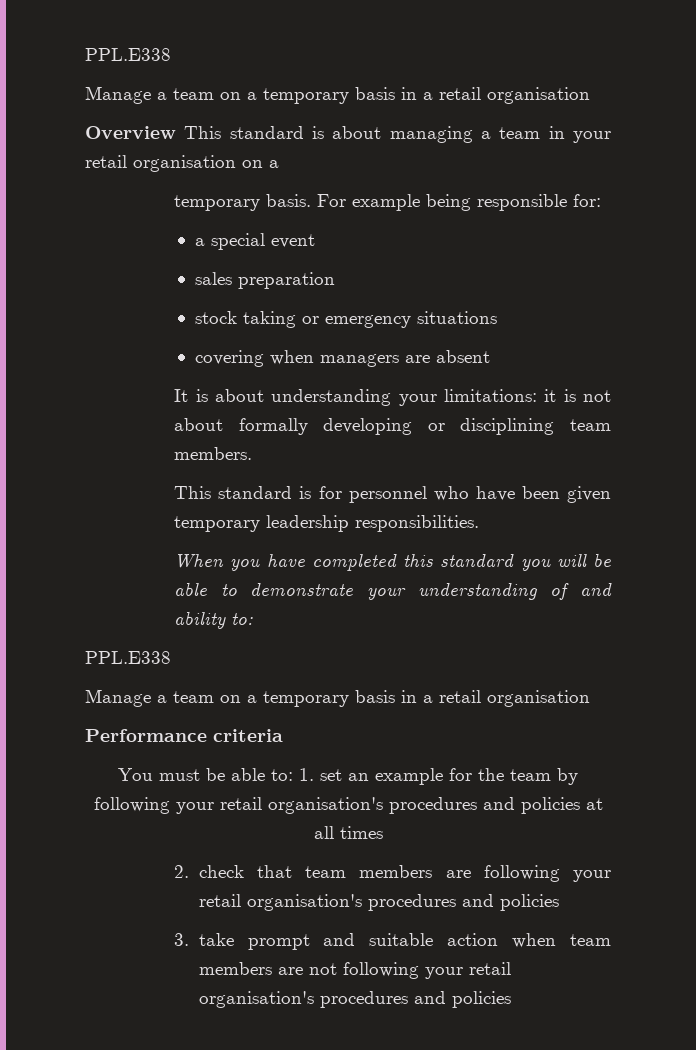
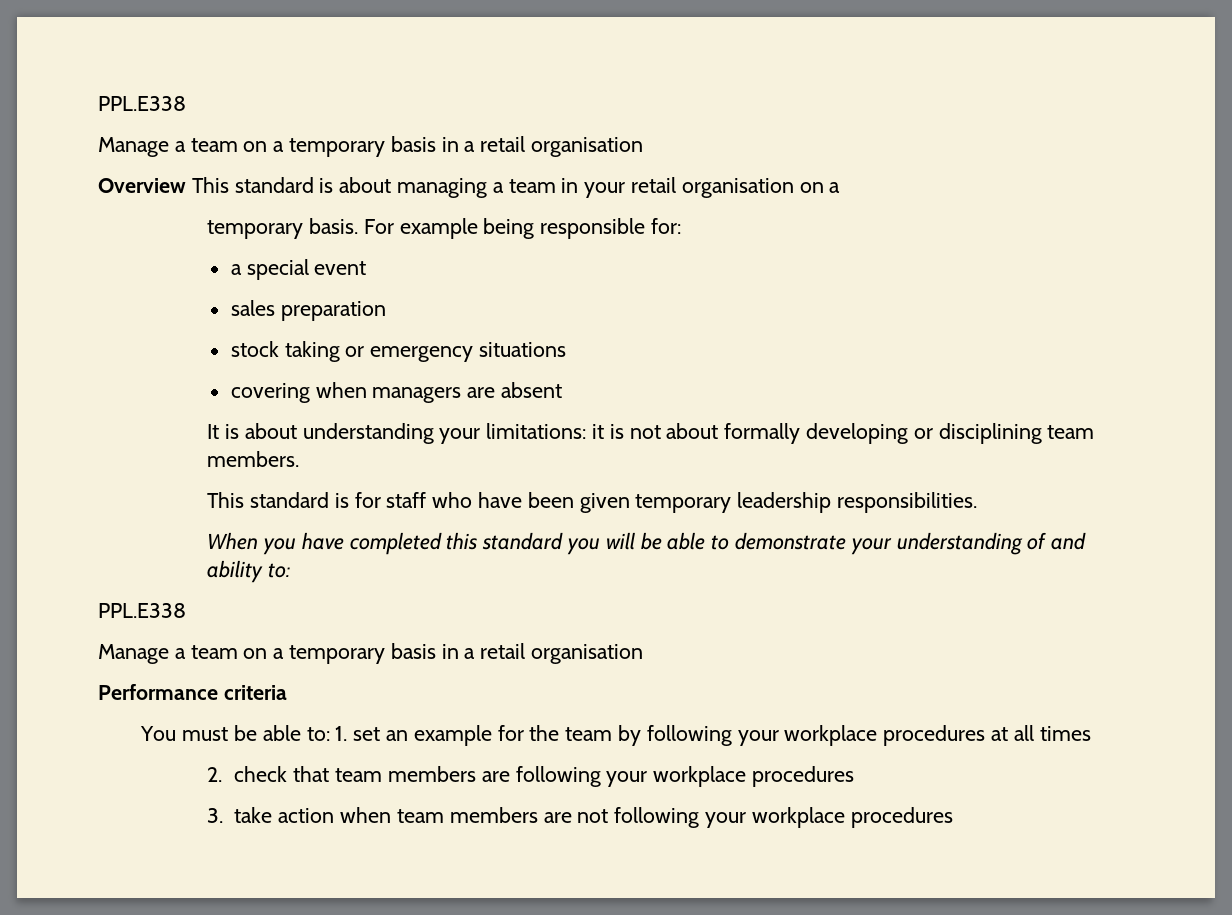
- This standard is for personnel who have been given temporary leadership responsibilities.
+ This standard is for staff who have been given temporary leadership responsibilities.
- You must be able to: 1. set an example for the team by following your retail organisation's procedures and policies at all times
+ You must be able to: 1. set an example for the team by following your workplace procedures at all times
- 2. check that team members are following your retail organisation's procedures and policies
+ 2. check that team members are following your workplace procedures
- 3. take prompt and suitable action when team members are not following your retail organisation's procedures and policies
+ 3. take action when team members are not following your workplace procedures

